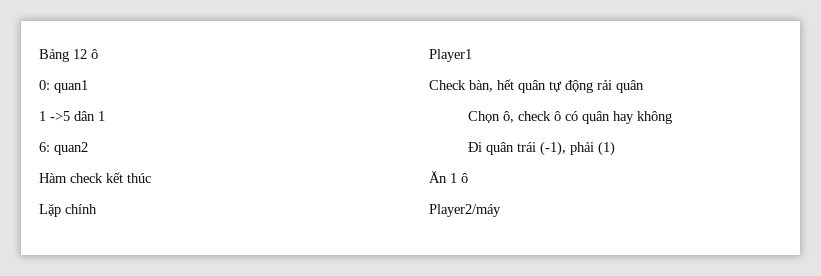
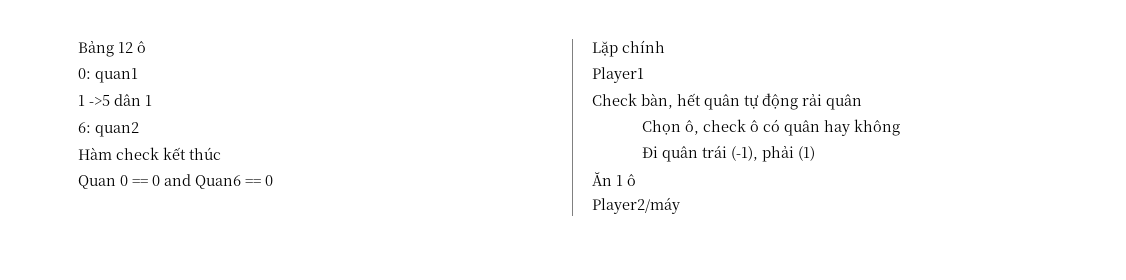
+ Quan 0 == 0 and Quan6 == 0

